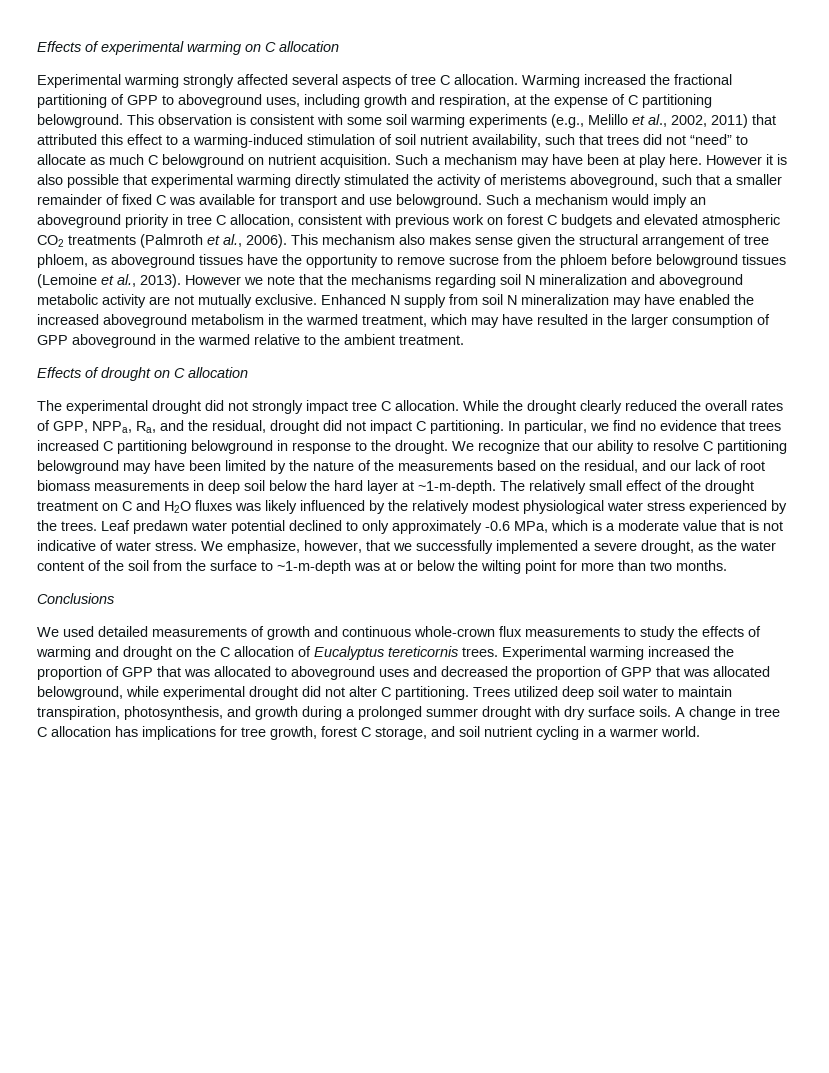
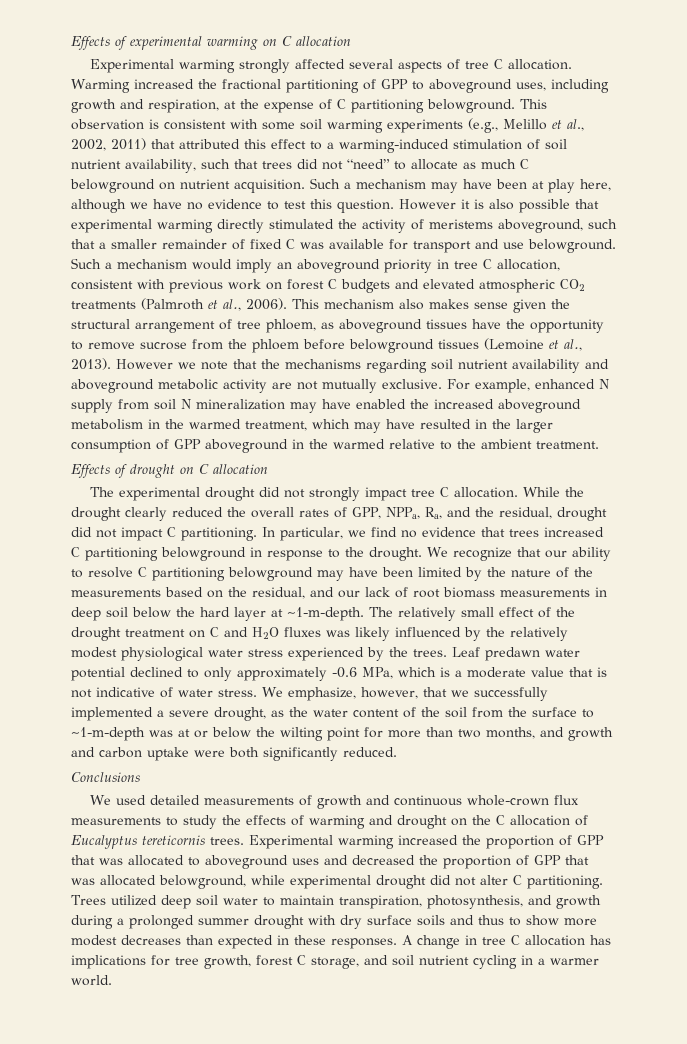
- Such a mechanism may have been at play here.
+ Such a mechanism may have been at play here, although we have no evidence to test this question.
- However we note that the mechanisms regarding soil N mineralization and aboveground metabolic activity are not mutually exclusive.
+ However we note that the mechanisms regarding soil nutrient availability and aboveground metabolic activity are not mutually exclusive.
- Enhanced N supply from soil N mineralization may have enabled the increased aboveground metabolism in the warmed treatment, which may have resulted in the larger consumption of GPP aboveground in the warmed relative to the ambient treatment.
+ For example, enhanced N supply from soil N mineralization may have enabled the increased aboveground metabolism in the warmed treatment, which may have resulted in the larger consumption of GPP aboveground in the warmed relative to the ambient treatment.
- We emphasize, however, that we successfully implemented a severe drought, as the water content of the soil from the surface to ~1-m-depth was at or below the wilting point for more than two months.
+ We emphasize, however, that we successfully implemented a severe drought, as the water content of the soil from the surface to ~1-m-depth was at or below the wilting point for more than two months, and growth and carbon uptake were both significantly reduced.
- Trees utilized deep soil water to maintain transpiration, photosynthesis, and growth during a prolonged summer drought with dry surface soils.
+ Trees utilized deep soil water to maintain transpiration, photosynthesis, and growth during a prolonged summer drought with dry surface soils and thus to show more modest decreases than expected in these responses.

